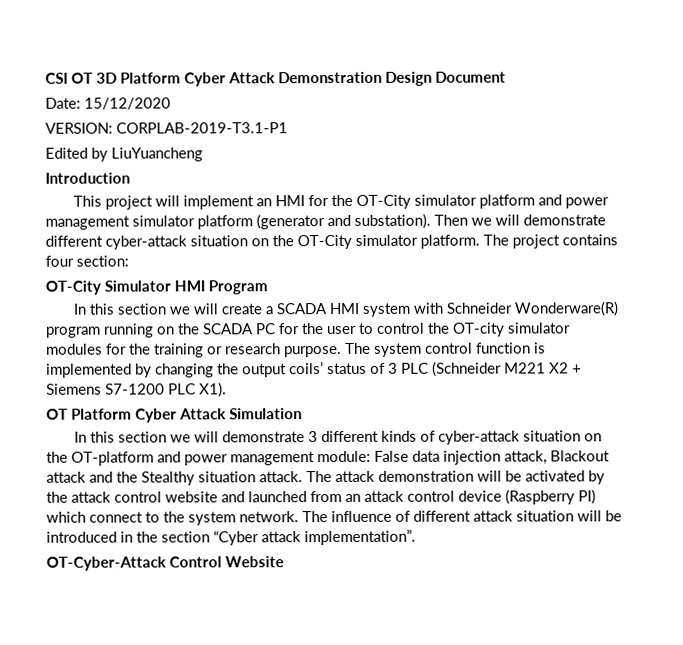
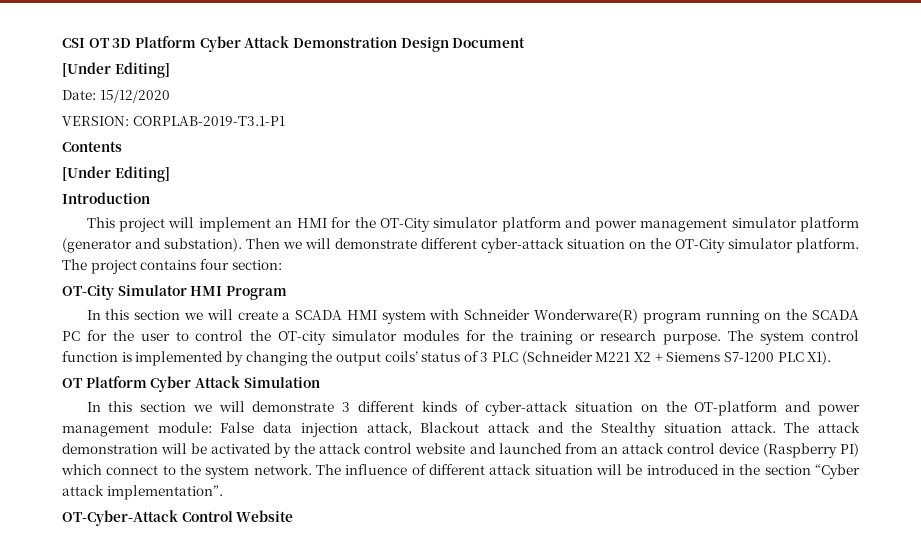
  CSI OT 3D Platform Cyber Attack Demonstration Design Document
+ [Under Editing]
- Edited by LiuYuancheng
+ Contents
+ [Under Editing]

